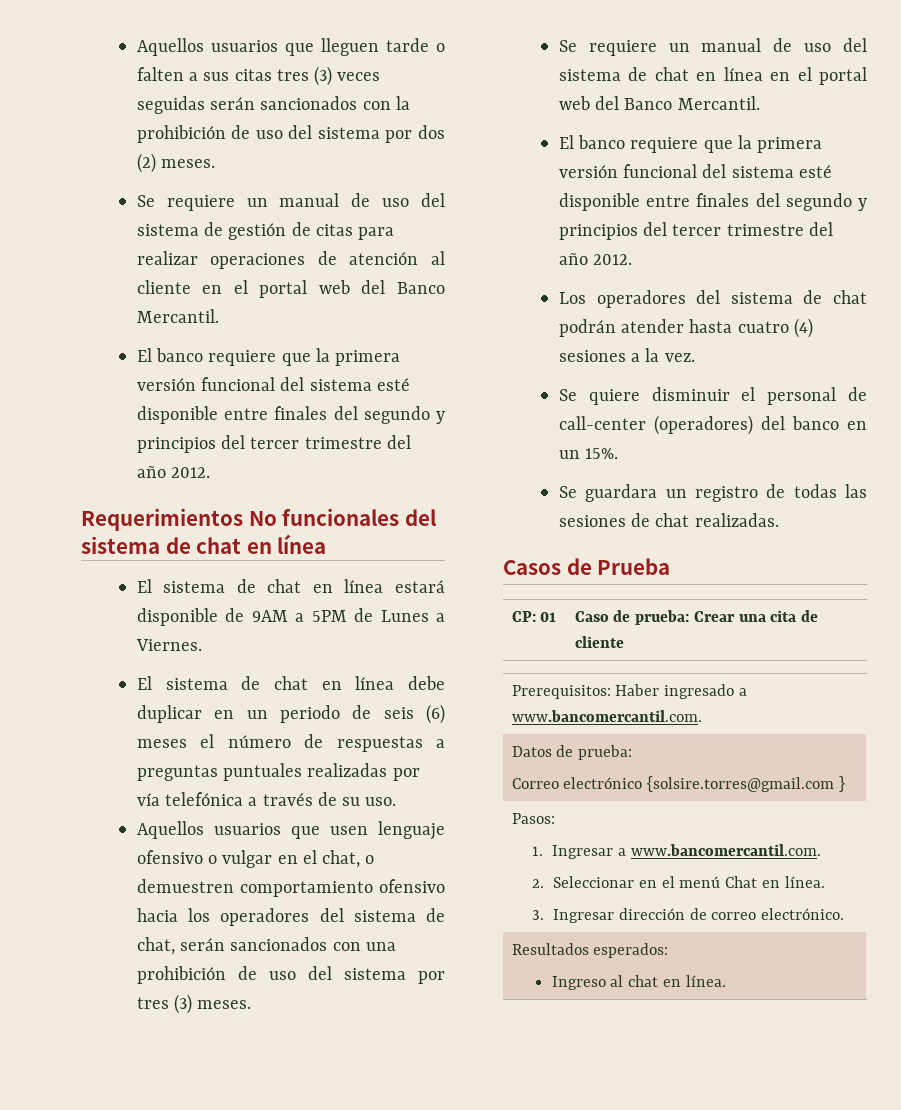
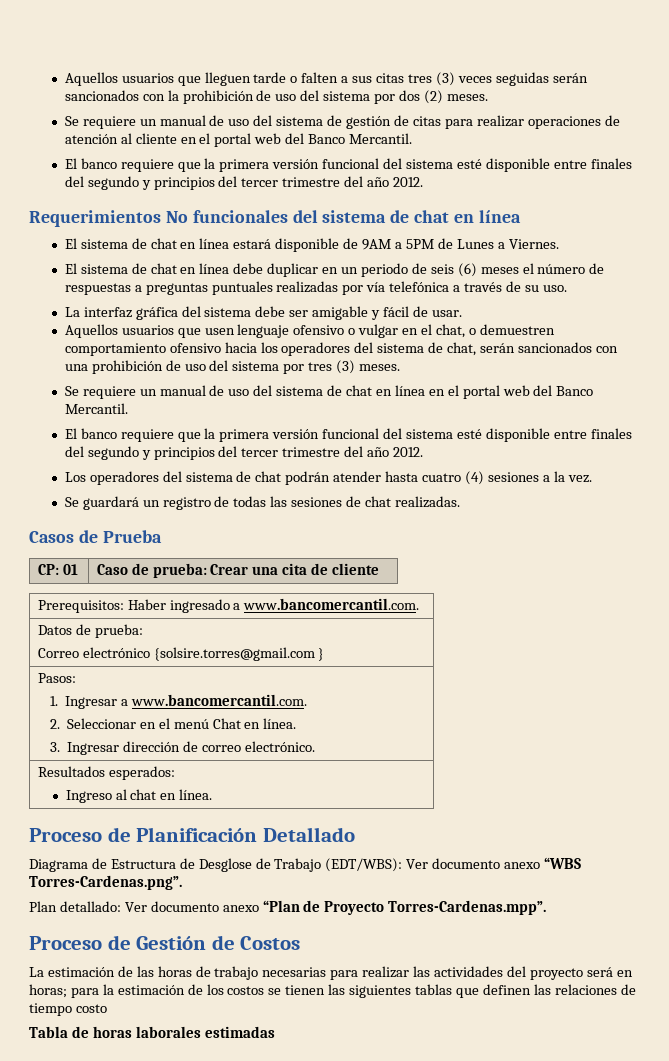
+ La interfaz gráfica del sistema debe ser amigable y fácil de usar.
- Se quiere disminuir el personal de call-center (operadores) del banco en un 15%.
- Se guardara un registro de todas las sesiones de chat realizadas.
+ Se guardará un registro de todas las sesiones de chat realizadas.
+ Proceso de Planificación Detallado
+ Diagrama de Estructura de Desglose de Trabajo (EDT/WBS): Ver documento anexo “WBS Torres-Cardenas.png”.
+ Plan detallado: Ver documento anexo “Plan de Proyecto Torres-Cardenas.mpp”.
+ Proceso de Gestión de Costos
+ La estimación de las horas de trabajo necesarias para realizar las actividades del proyecto será en horas; para la estimación de los costos se tienen las siguientes tablas que definen las relaciones de tiempo costo
+ Tabla de horas laborales estimadas

